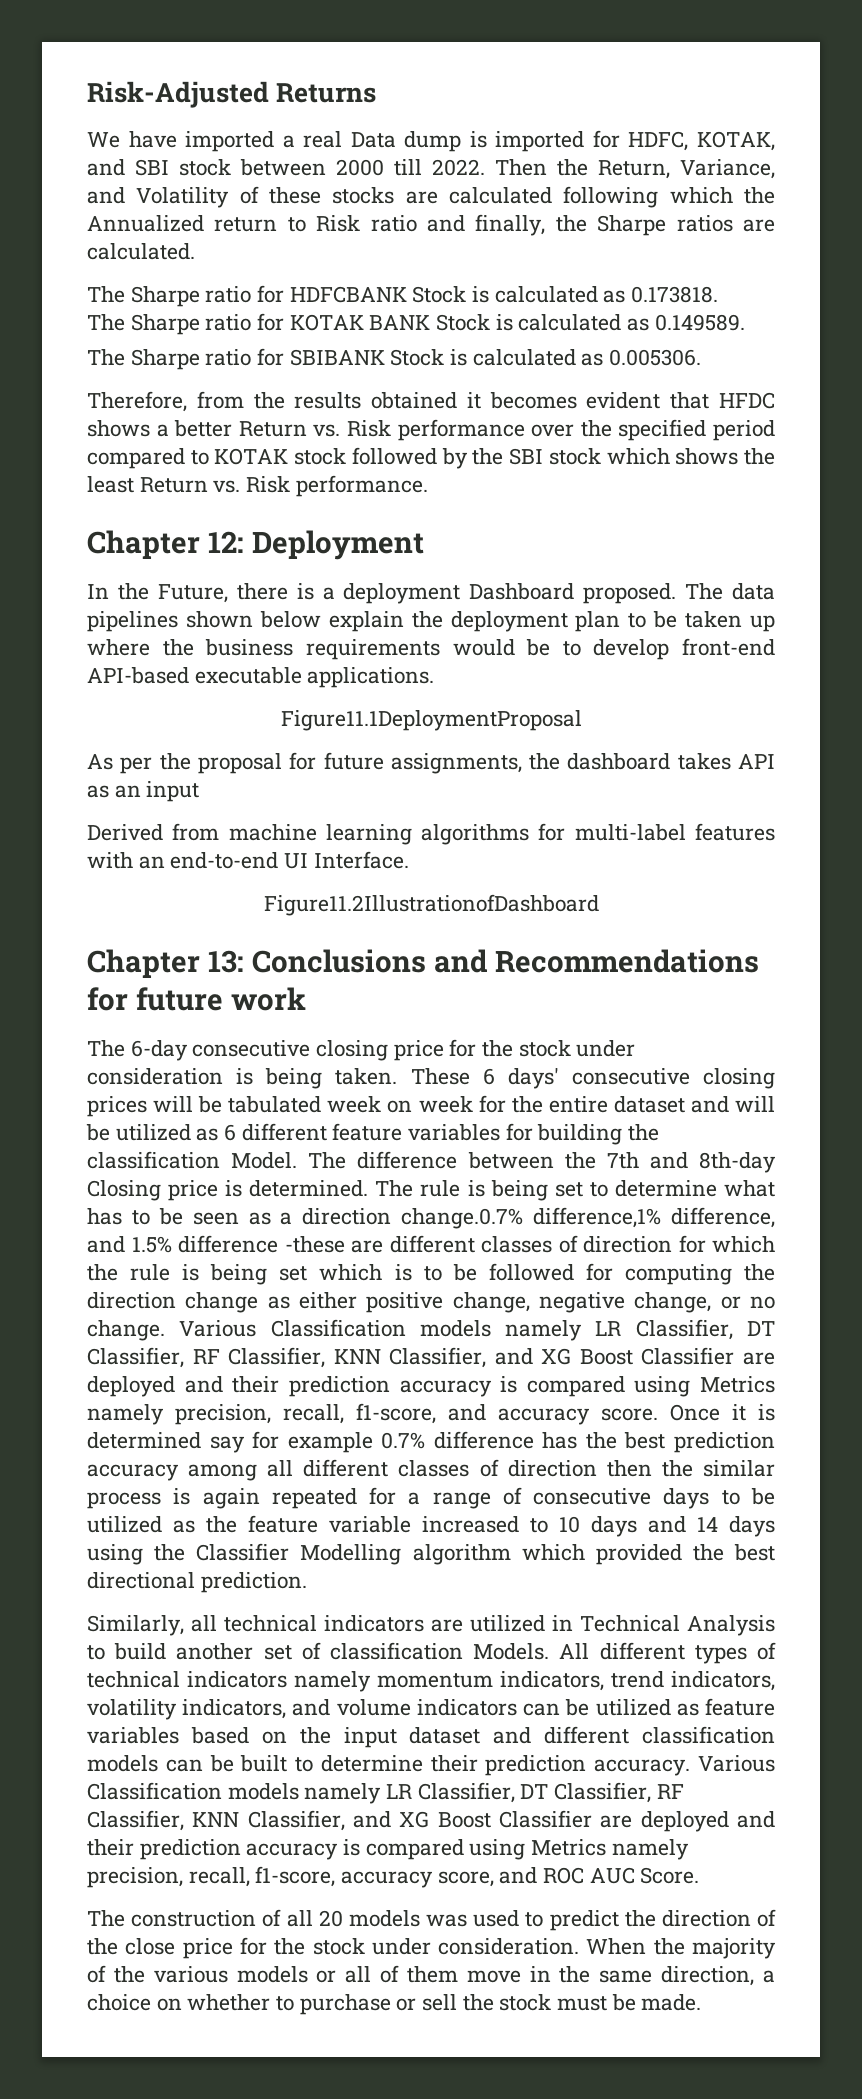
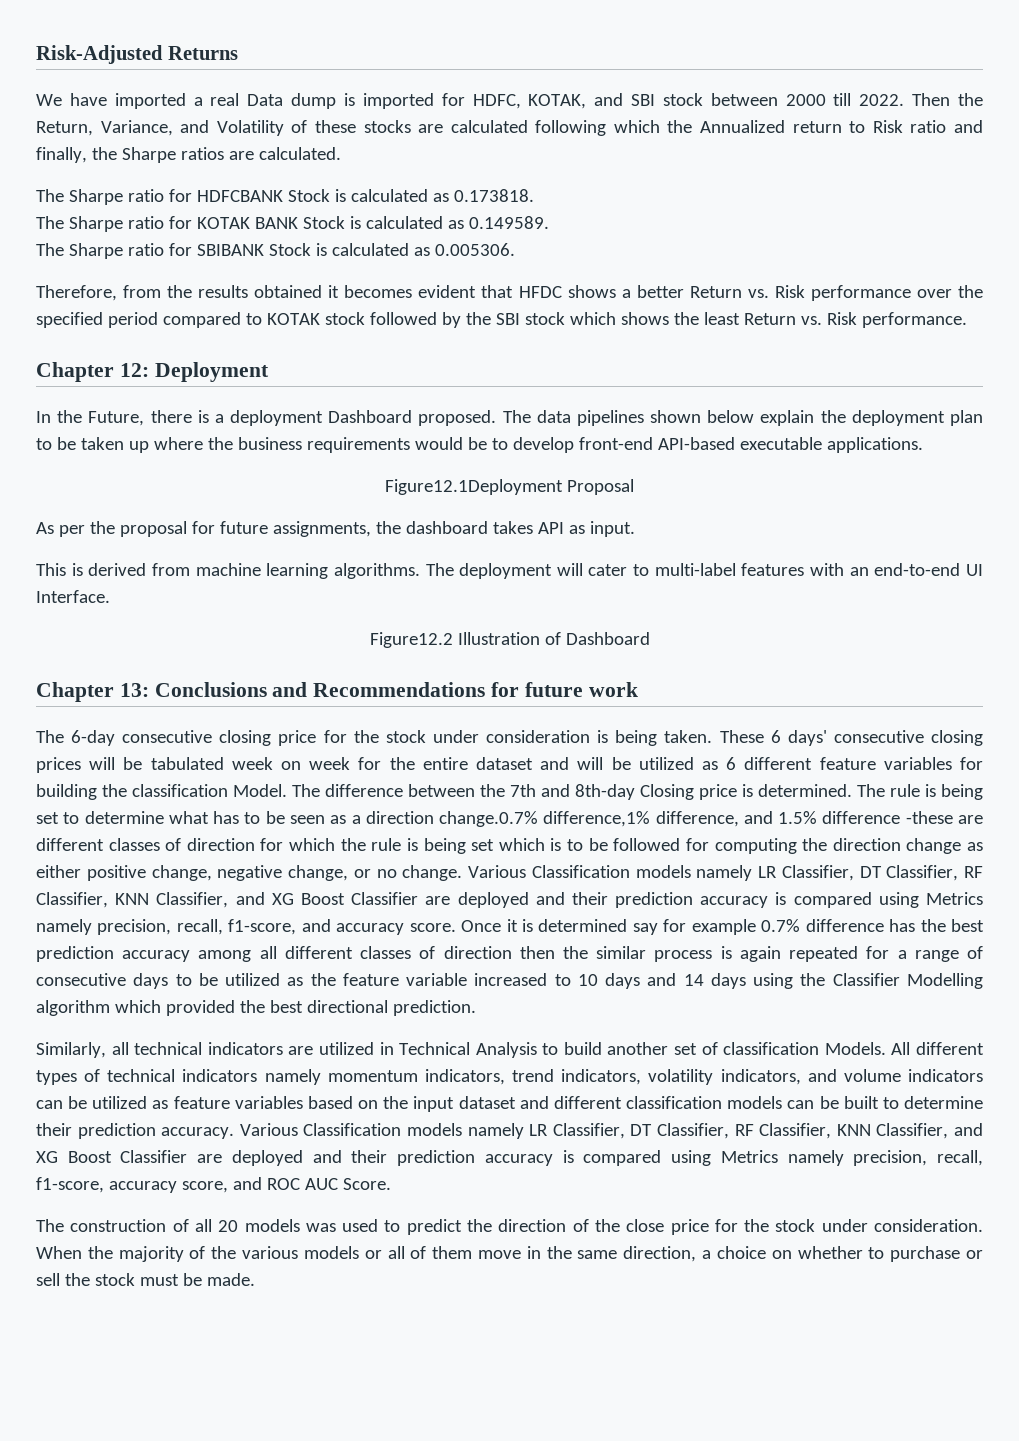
- Figure11.1DeploymentProposal
+ Figure12.1Deployment Proposal
- As per the proposal for future assignments, the dashboard takes API as an input
- Derived from machine learning algorithms for multi-label features with an end-to-end UI Interface.
+ As per the proposal for future assignments, the dashboard takes API as input.
+ This is derived from machine learning algorithms. The deployment will cater to multi-label features with an end-to-end UI Interface.
- Figure11.2IllustrationofDashboard
+ Figure12.2 Illustration of Dashboard

